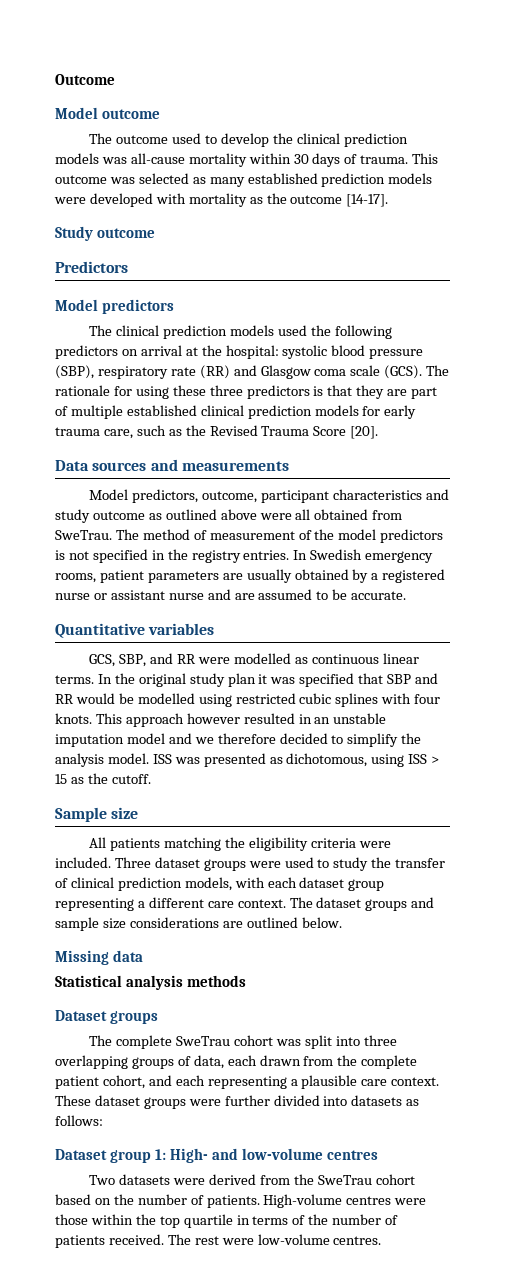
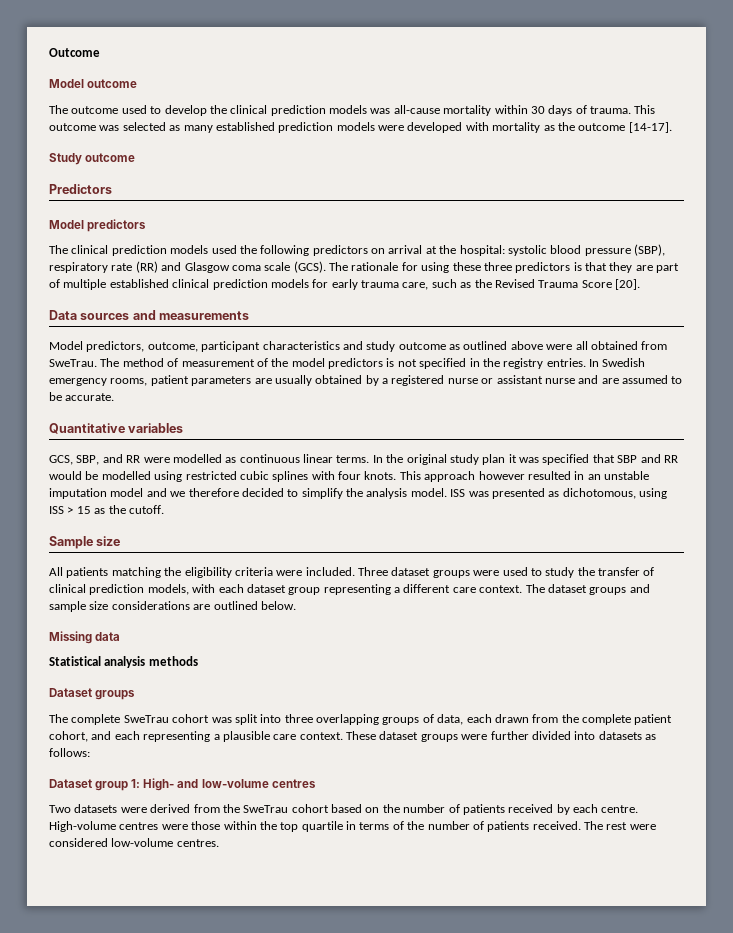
- Two datasets were derived from the SweTrau cohort based on the number of patients.
+ Two datasets were derived from the SweTrau cohort based on the number of patients received by each centre.
- The rest were low-volume centres.
+ The rest were considered low-volume centres.

